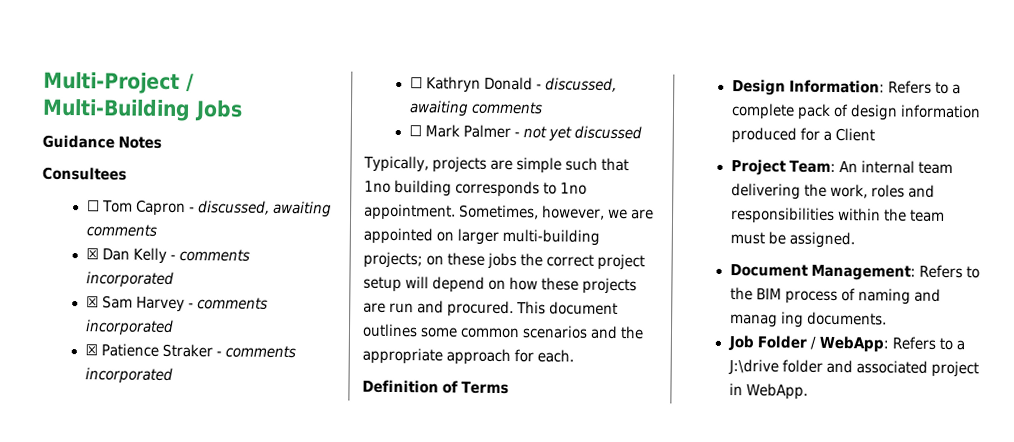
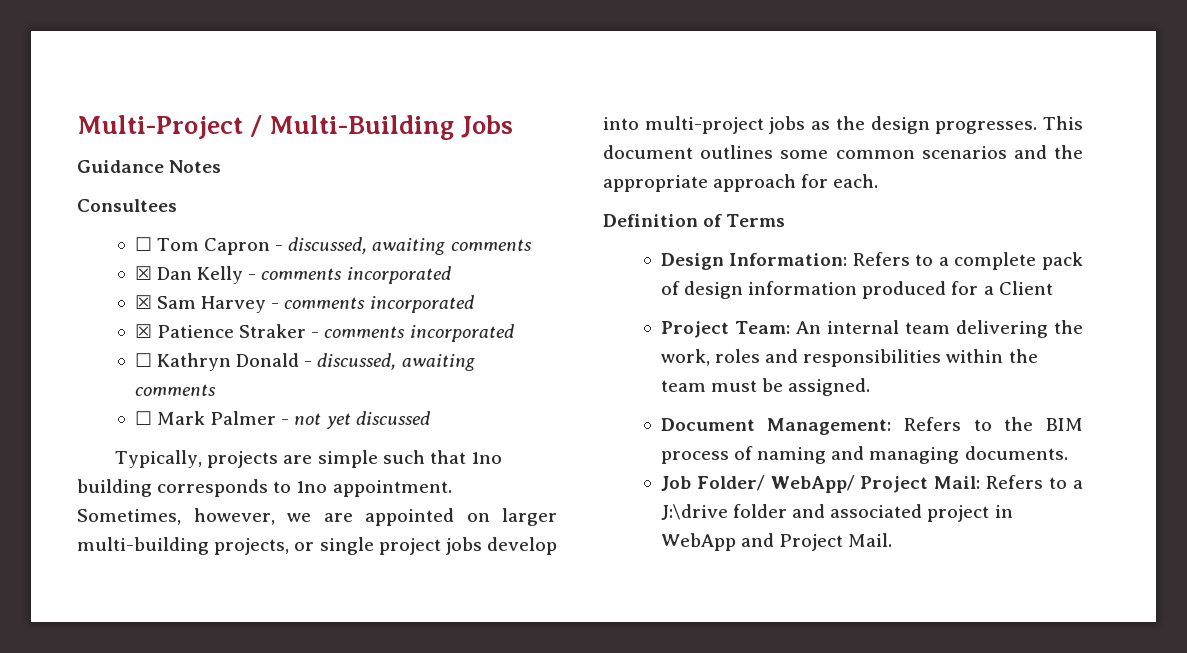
- Sometimes, however, we are appointed on larger multi-building projects; on these jobs the correct project setup will depend on how these projects are run and procured.
+ Sometimes, however, we are appointed on larger multi-building projects, or single project jobs develop into multi-project jobs as the design progresses.
- Document Management: Refers to the BIM process of naming and manag ing documents.
+ Document Management: Refers to the BIM process of naming and managing documents.
- Job Folder / WebApp: Refers to a J:\drive folder and associated project in WebApp.
+ Job Folder/ WebApp/ Project Mail: Refers to a J:\drive folder and associated project in WebApp and Project Mail.

